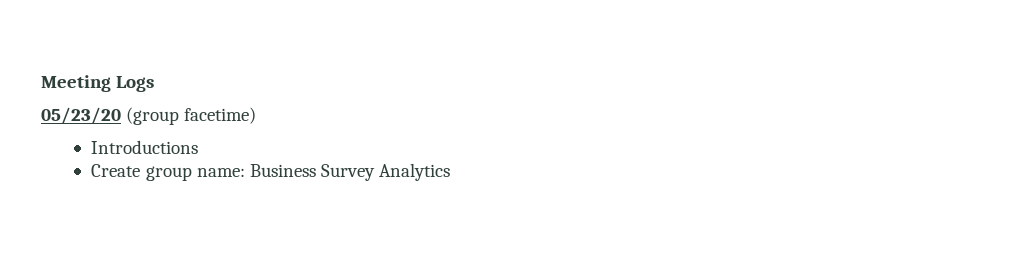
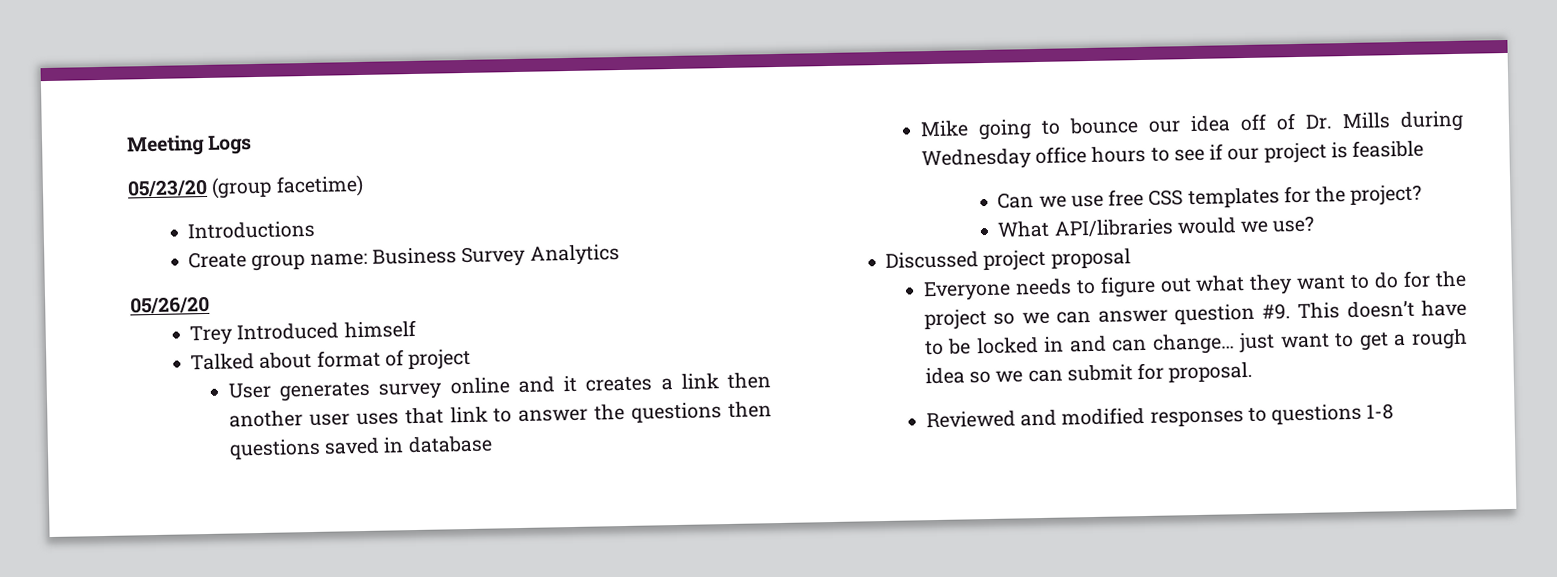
+ 05/26/20
+ Trey Introduced himself
+ Talked about format of project
+ User generates survey online and it creates a link then another user uses that link to answer the questions then questions saved in database
+ Mike going to bounce our idea off of Dr. Mills during Wednesday office hours to see if our project is feasible
+ Can we use free CSS templates for the project?
+ What API/libraries would we use?
+ Discussed project proposal
+ Everyone needs to figure out what they want to do for the project so we can answer question #9. This doesn’t have to be locked in and can change… just want to get a rough idea so we can submit for proposal.
+ Reviewed and modified responses to questions 1-8

